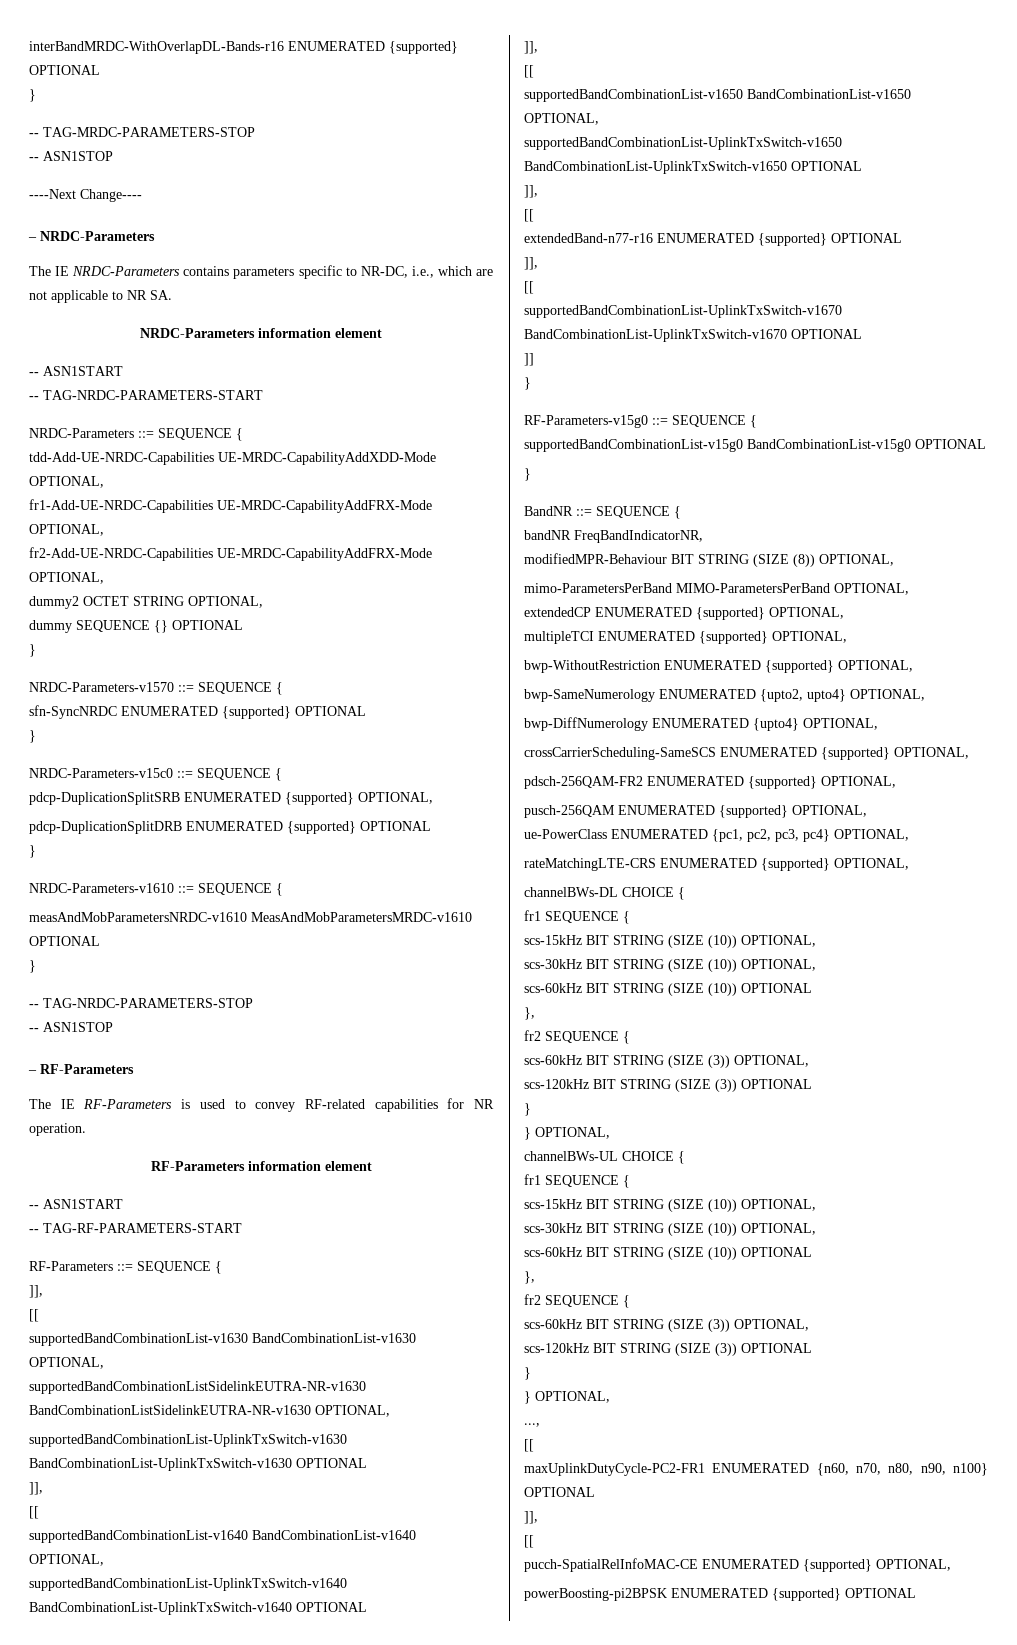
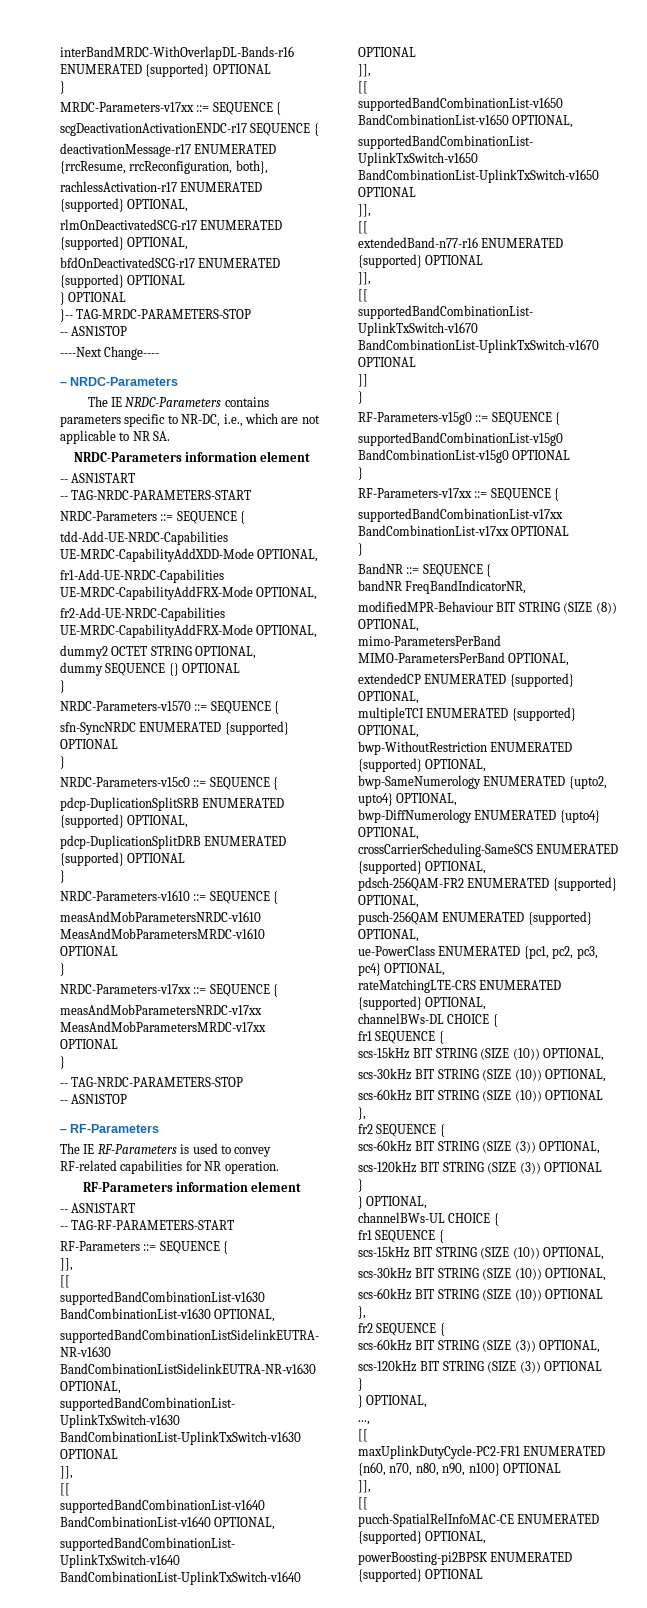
- -- TAG-MRDC-PARAMETERS-STOP
+ MRDC-Parameters-v17xx ::= SEQUENCE {
+ scgDeactivationActivationENDC-r17 SEQUENCE {
+ deactivationMessage-r17 ENUMERATED {rrcResume, rrcReconfiguration, both},
+ rachlessActivation-r17 ENUMERATED {supported} OPTIONAL,
+ rlmOnDeactivatedSCG-r17 ENUMERATED {supported} OPTIONAL,
+ bfdOnDeactivatedSCG-r17 ENUMERATED {supported} OPTIONAL
+ } OPTIONAL
+ }-- TAG-MRDC-PARAMETERS-STOP
+ NRDC-Parameters-v17xx ::= SEQUENCE {
+ measAndMobParametersNRDC-v17xx MeasAndMobParametersMRDC-v17xx OPTIONAL
+ }
+ RF-Parameters-v17xx ::= SEQUENCE {
+ supportedBandCombinationList-v17xx BandCombinationList-v17xx OPTIONAL
+ }

